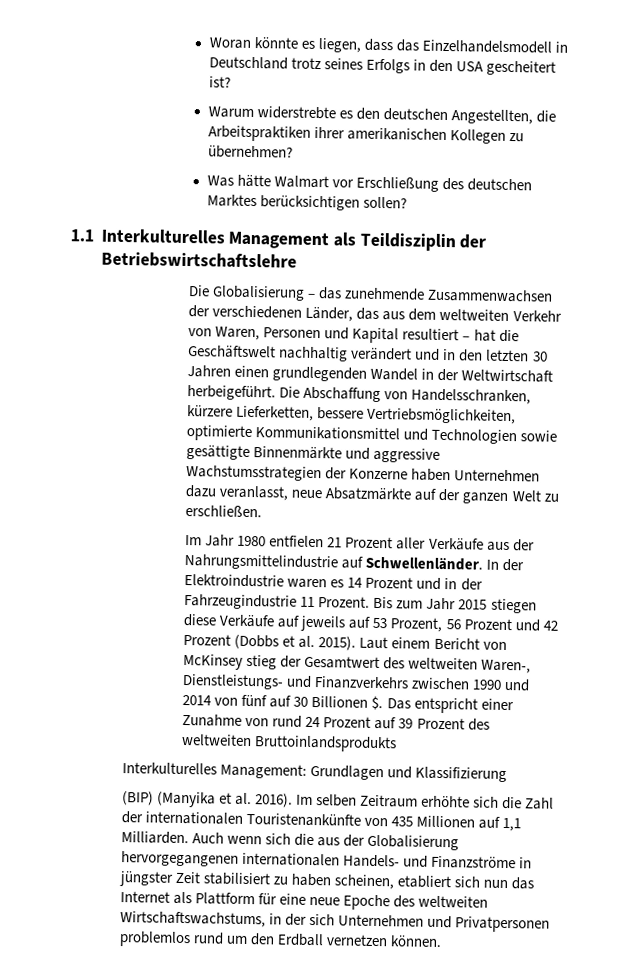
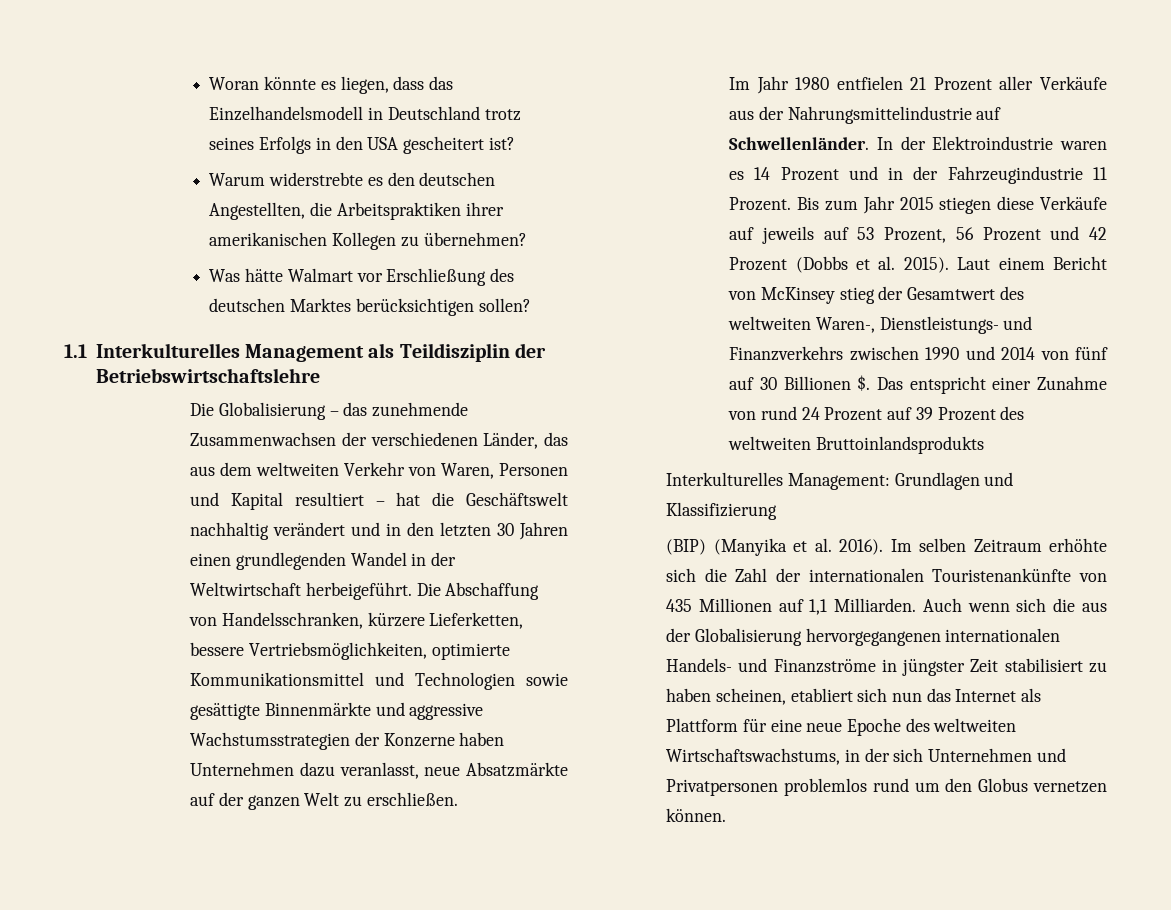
- Auch wenn sich die aus der Globalisierung hervorgegangenen internationalen Handels- und Finanzströme in jüngster Zeit stabilisiert zu haben scheinen, etabliert sich nun das Internet als Plattform für eine neue Epoche des weltweiten Wirtschaftswachstums, in der sich Unternehmen und Privatpersonen problemlos rund um den Erdball vernetzen können.
+ Auch wenn sich die aus der Globalisierung hervorgegangenen internationalen Handels- und Finanzströme in jüngster Zeit stabilisiert zu haben scheinen, etabliert sich nun das Internet als Plattform für eine neue Epoche des weltweiten Wirtschaftswachstums, in der sich Unternehmen und Privatpersonen problemlos rund um den Globus vernetzen können.

